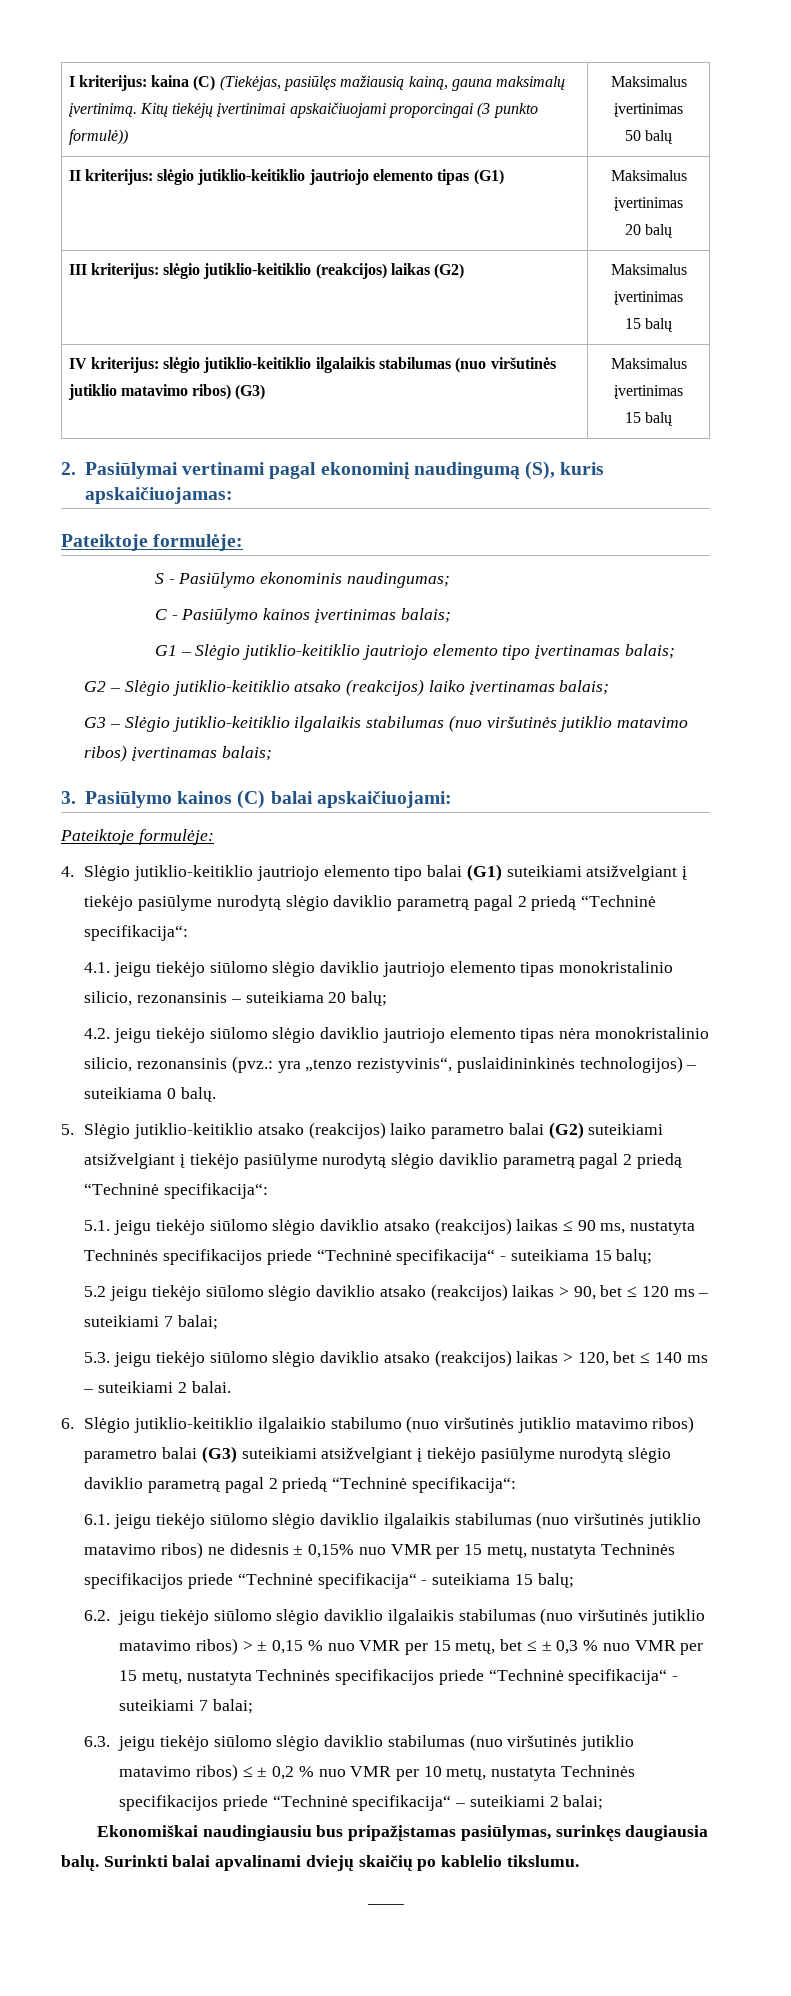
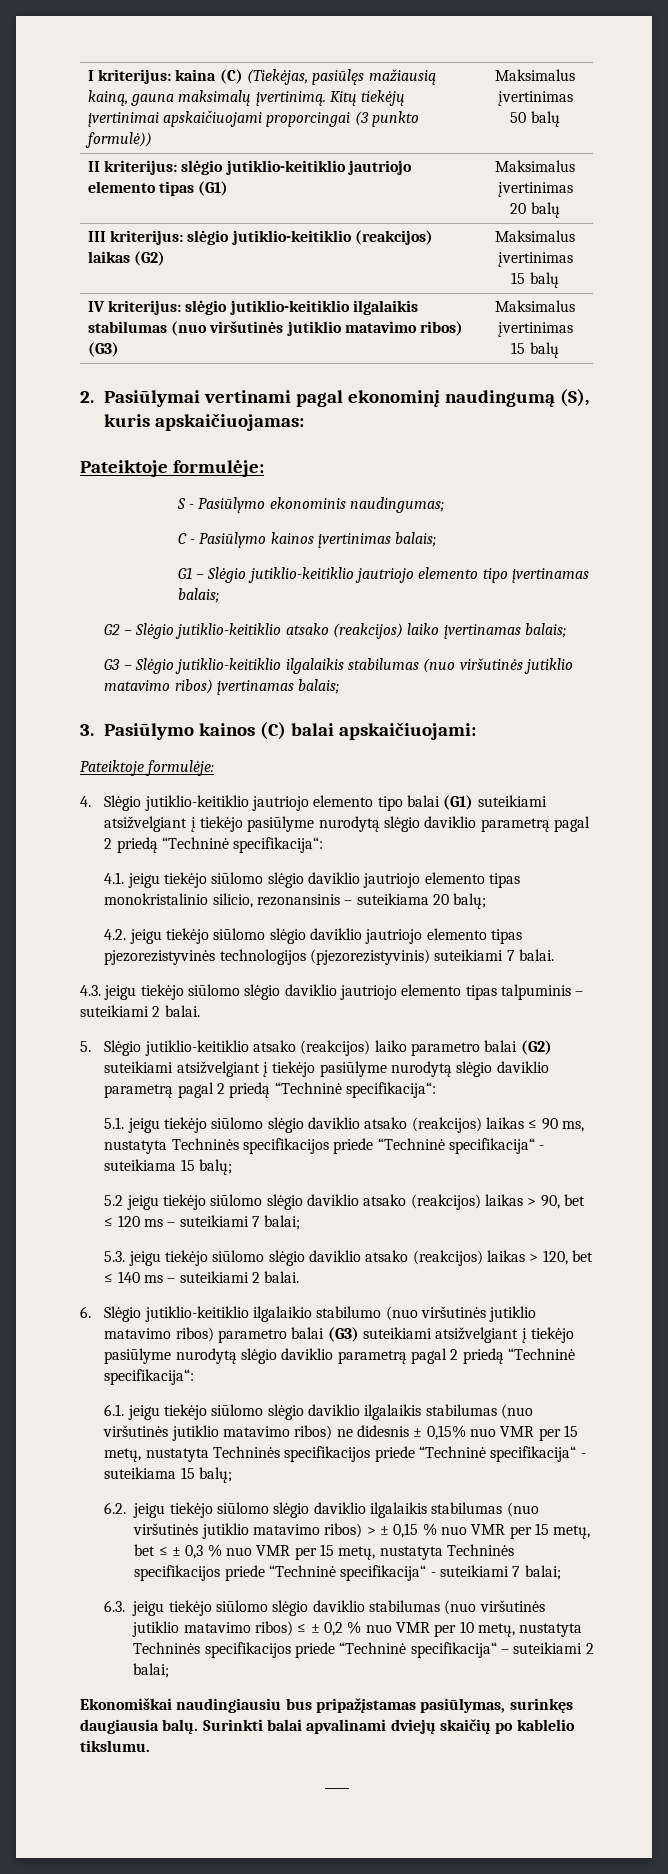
- 4.2. jeigu tiekėjo siūlomo slėgio daviklio jautriojo elemento tipas nėra monokristalinio silicio, rezonansinis (pvz.: yra „tenzo rezistyvinis“, puslaidininkinės technologijos) – suteikiama 0 balų.
+ 4.2. jeigu tiekėjo siūlomo slėgio daviklio jautriojo elemento tipas pjezorezistyvinės technologijos (pjezorezistyvinis) suteikiami 7 balai.
+ 4.3. jeigu tiekėjo siūlomo slėgio daviklio jautriojo elemento tipas talpuminis – suteikiami 2 balai.

